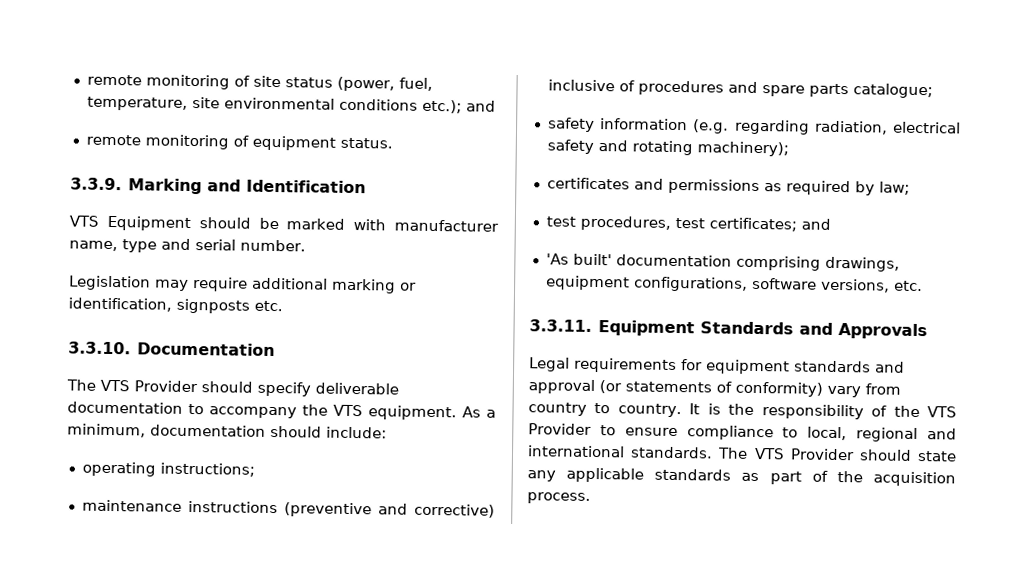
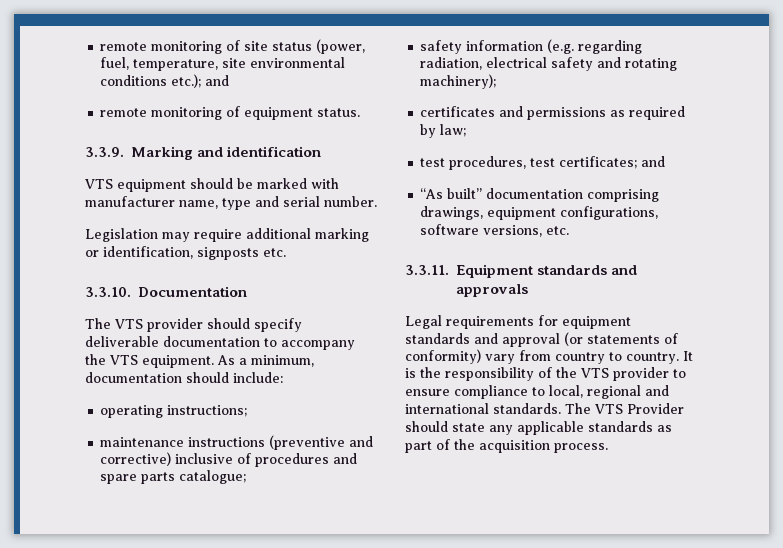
- 3.3.9. Marking and Identification
- VTS Equipment should be marked with manufacturer name, type and serial number.
+ 3.3.9. Marking and identification
+ VTS equipment should be marked with manufacturer name, type and serial number.
- The VTS Provider should specify deliverable documentation to accompany the VTS equipment.
+ The VTS provider should specify deliverable documentation to accompany the VTS equipment.
- 'As built' documentation comprising drawings, equipment configurations, software versions, etc.
+ “As built” documentation comprising drawings, equipment configurations, software versions, etc.
- 3.3.11. Equipment Standards and Approvals
+ 3.3.11. Equipment standards and approvals
- It is the responsibility of the VTS Provider to ensure compliance to local, regional and international standards.
+ It is the responsibility of the VTS provider to ensure compliance to local, regional and international standards.

